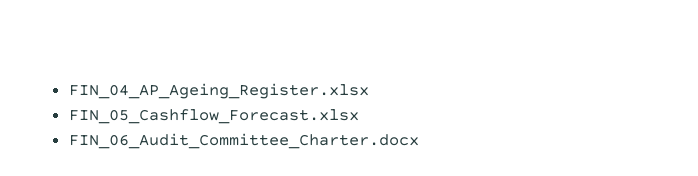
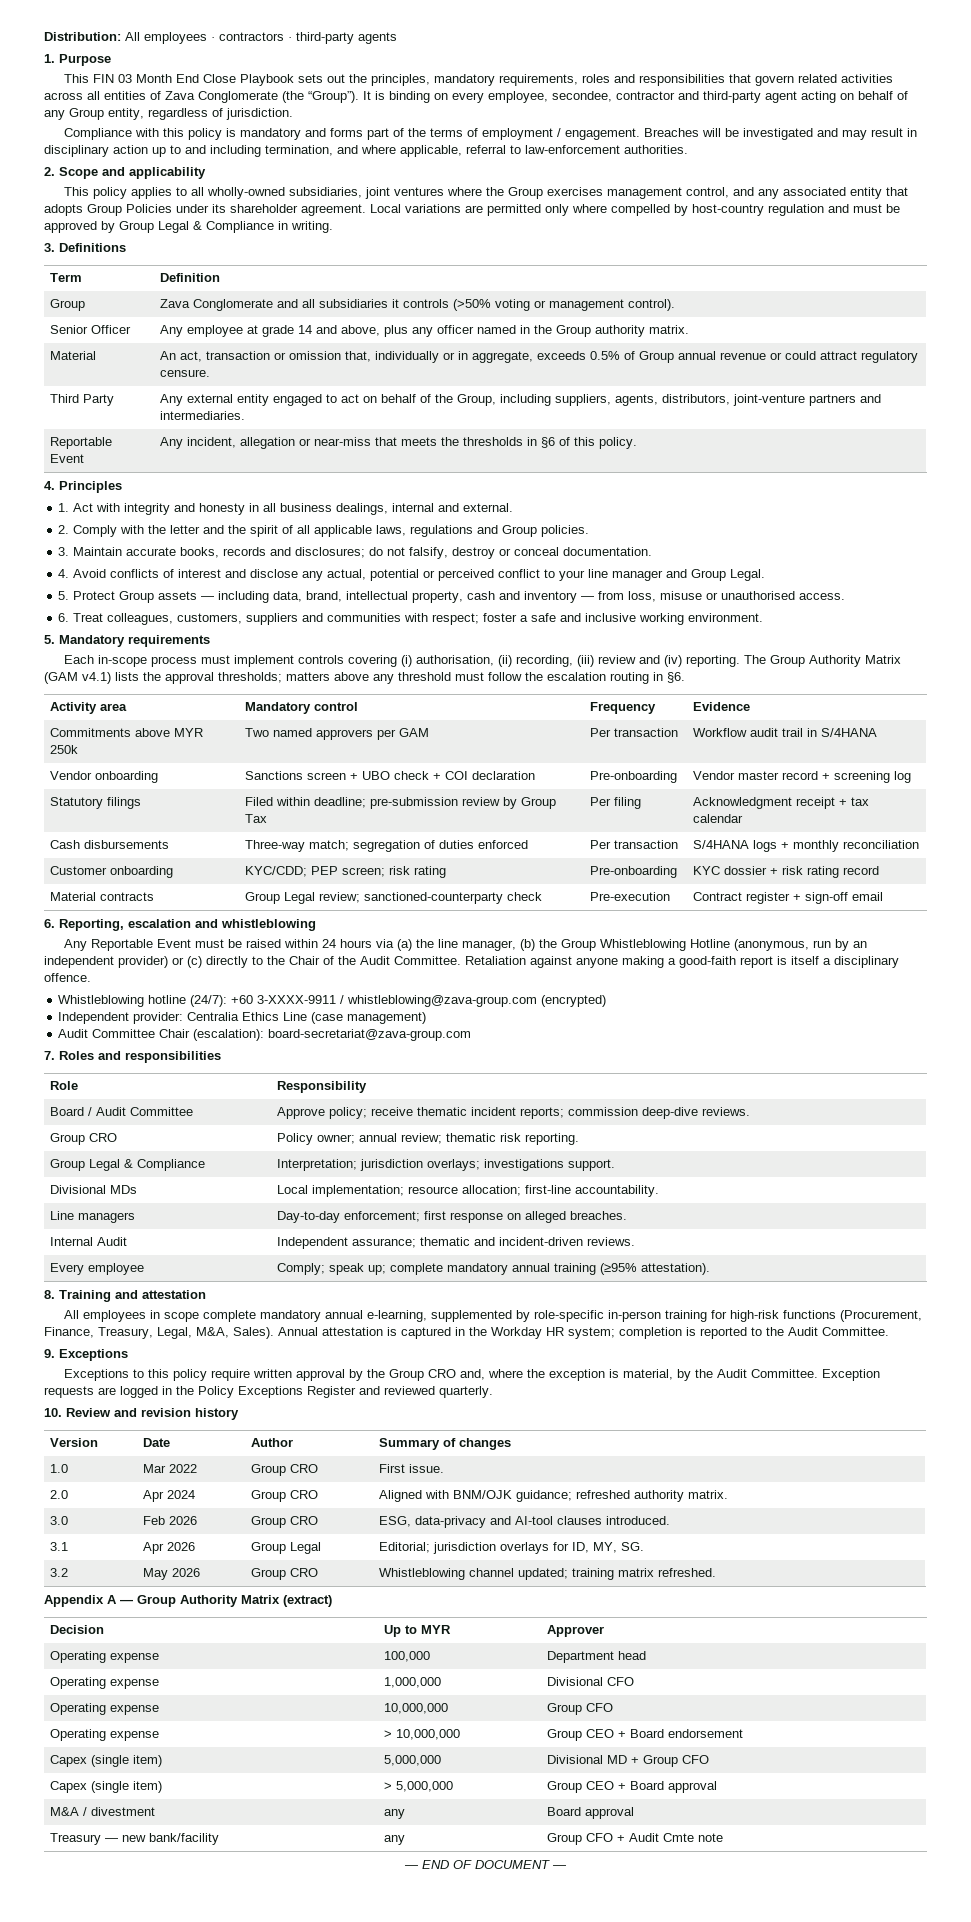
- FIN_04_AP_Ageing_Register.xlsx
- FIN_05_Cashflow_Forecast.xlsx
- FIN_06_Audit_Committee_Charter.docx
+ Distribution: All employees · contractors · third-party agents
+ 1. Purpose
+ This FIN 03 Month End Close Playbook sets out the principles, mandatory requirements, roles and responsibilities that govern related activities across all entities of Zava Conglomerate (the “Group”). It is binding on every employee, secondee, contractor and third-party agent acting on behalf of any Group entity, regardless of jurisdiction.
+ Compliance with this policy is mandatory and forms part of the terms of employment / engagement. Breaches will be investigated and may result in disciplinary action up to and including termination, and where applicable, referral to law-enforcement authorities.
+ 2. Scope and applicability
+ This policy applies to all wholly-owned subsidiaries, joint ventures where the Group exercises management control, and any associated entity that adopts Group Policies under its shareholder agreement. Local variations are permitted only where compelled by host-country regulation and must be approved by Group Legal & Compliance in writing.
+ 3. Definitions
+ Term | Definition
+ Group | Zava Conglomerate and all subsidiaries it controls (>50% voting or management control).
+ Senior Officer | Any employee at grade 14 and above, plus any officer named in the Group authority matrix.
+ Material | An act, transaction or omission that, individually or in aggregate, exceeds 0.5% of Group annual revenue or could attract regulatory censure.
+ Third Party | Any external entity engaged to act on behalf of the Group, including suppliers, agents, distributors, joint-venture partners and intermediaries.
+ Reportable Event | Any incident, allegation or near-miss that meets the thresholds in §6 of this policy.
+ 4. Principles
+ 1. Act with integrity and honesty in all business dealings, internal and external.
+ 2. Comply with the letter and the spirit of all applicable laws, regulations and Group policies.
+ 3. Maintain accurate books, records and disclosures; do not falsify, destroy or conceal documentation.
+ 4. Avoid conflicts of interest and disclose any actual, potential or perceived conflict to your line manager and Group Legal.
+ 5. Protect Group assets — including data, brand, intellectual property, cash and inventory — from loss, misuse or unauthorised access.
+ 6. Treat colleagues, customers, suppliers and communities with respect; foster a safe and inclusive working environment.
+ 5. Mandatory requirements
+ Each in-scope process must implement controls covering (i) authorisation, (ii) recording, (iii) review and (iv) reporting. The Group Authority Matrix (GAM v4.1) lists the approval thresholds; matters above any threshold must follow the escalation routing in §6.
+ Activity area | Mandatory control | Frequency | Evidence
+ Commitments above MYR 250k | Two named approvers per GAM | Per transaction | Workflow audit trail in S/4HANA
+ Vendor onboarding | Sanctions screen + UBO check + COI declaration | Pre-onboarding | Vendor master record + screening log
+ Statutory filings | Filed within deadline; pre-submission review by Group Tax | Per filing | Acknowledgment receipt + tax calendar
+ Cash disbursements | Three-way match; segregation of duties enforced | Per transaction | S/4HANA logs + monthly reconciliation
+ Customer onboarding | KYC/CDD; PEP screen; risk rating | Pre-onboarding | KYC dossier + risk rating record
+ Material contracts | Group Legal review; sanctioned-counterparty check | Pre-execution | Contract register + sign-off email
+ 6. Reporting, escalation and whistleblowing
+ Any Reportable Event must be raised within 24 hours via (a) the line manager, (b) the Group Whistleblowing Hotline (anonymous, run by an independent provider) or (c) directly to the Chair of the Audit Committee. Retaliation against anyone making a good-faith report is itself a disciplinary offence.
+ Whistleblowing hotline (24/7): +60 3-XXXX-9911 / whistleblowing@zava-group.com (encrypted)
+ Independent provider: Centralia Ethics Line (case management)
+ Audit Committee Chair (escalation): board-secretariat@zava-group.com
+ 7. Roles and responsibilities
+ Role | Responsibility
+ Board / Audit Committee | Approve policy; receive thematic incident reports; commission deep-dive reviews.
+ Group CRO | Policy owner; annual review; thematic risk reporting.
+ Group Legal & Compliance | Interpretation; jurisdiction overlays; investigations support.
+ Divisional MDs | Local implementation; resource allocation; first-line accountability.
+ Line managers | Day-to-day enforcement; first response on alleged breaches.
+ Internal Audit | Independent assurance; thematic and incident-driven reviews.
+ Every employee | Comply; speak up; complete mandatory annual training (≥95% attestation).
+ 8. Training and attestation
+ All employees in scope complete mandatory annual e-learning, supplemented by role-specific in-person training for high-risk functions (Procurement, Finance, Treasury, Legal, M&A, Sales). Annual attestation is captured in the Workday HR system; completion is reported to the Audit Committee.
+ 9. Exceptions
+ Exceptions to this policy require written approval by the Group CRO and, where the exception is material, by the Audit Committee. Exception requests are logged in the Policy Exceptions Register and reviewed quarterly.
+ 10. Review and revision history
+ Version | Date | Author | Summary of changes
+ 1.0 | Mar 2022 | Group CRO | First issue.
+ 2.0 | Apr 2024 | Group CRO | Aligned with BNM/OJK guidance; refreshed authority matrix.
+ 3.0 | Feb 2026 | Group CRO | ESG, data-privacy and AI-tool clauses introduced.
+ 3.1 | Apr 2026 | Group Legal | Editorial; jurisdiction overlays for ID, MY, SG.
+ 3.2 | May 2026 | Group CRO | Whistleblowing channel updated; training matrix refreshed.
+ Appendix A — Group Authority Matrix (extract)
+ Decision | Up to MYR | Approver
+ Operating expense | 100,000 | Department head
+ Operating expense | 1,000,000 | Divisional CFO
+ Operating expense | 10,000,000 | Group CFO
+ Operating expense | > 10,000,000 | Group CEO + Board endorsement
+ Capex (single item) | 5,000,000 | Divisional MD + Group CFO
+ Capex (single item) | > 5,000,000 | Group CEO + Board approval
+ M&A / divestment | any | Board approval
+ Treasury — new bank/facility | any | Group CFO + Audit Cmte note
+ — END OF DOCUMENT —

